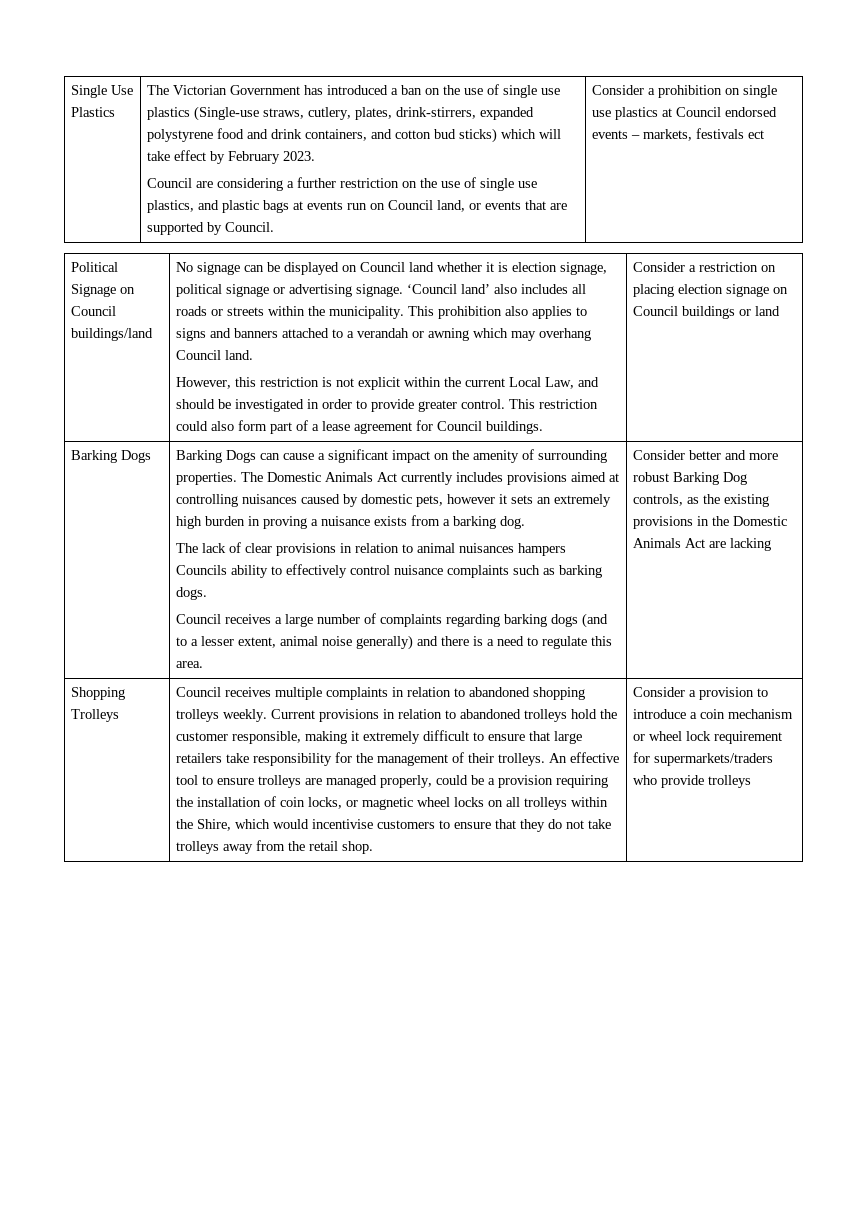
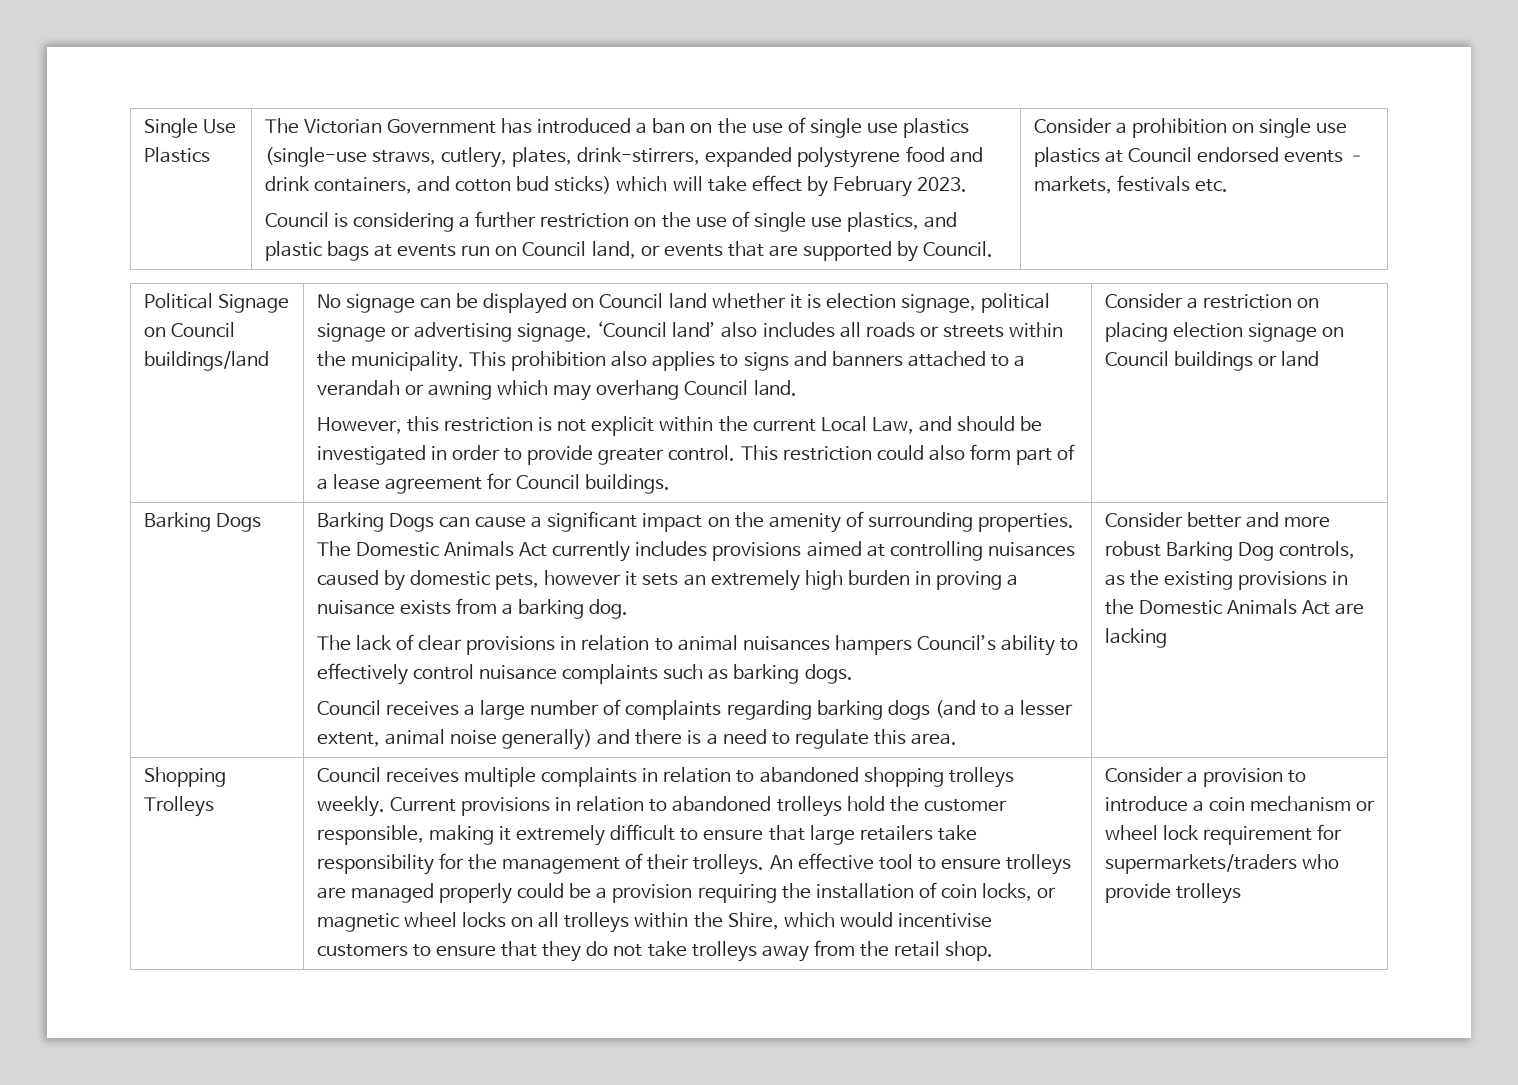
- The Victorian Government has introduced a ban on the use of single use plastics (Single-use straws, cutlery, plates, drink-stirrers, expanded polystyrene food and drink containers, and cotton bud sticks) which will take effect by February 2023.
+ The Victorian Government has introduced a ban on the use of single use plastics (single-use straws, cutlery, plates, drink-stirrers, expanded polystyrene food and drink containers, and cotton bud sticks) which will take effect by February 2023.
- Council are considering a further restriction on the use of single use plastics, and plastic bags at events run on Council land, or events that are supported by Council.
+ Council is considering a further restriction on the use of single use plastics, and plastic bags at events run on Council land, or events that are supported by Council.
- Consider a prohibition on single use plastics at Council endorsed events – markets, festivals ect
+ Consider a prohibition on single use plastics at Council endorsed events – markets, festivals etc.
- The lack of clear provisions in relation to animal nuisances hampers Councils ability to effectively control nuisance complaints such as barking dogs.
+ The lack of clear provisions in relation to animal nuisances hampers Council’s ability to effectively control nuisance complaints such as barking dogs.
- An effective tool to ensure trolleys are managed properly, could be a provision requiring the installation of coin locks, or magnetic wheel locks on all trolleys within the Shire, which would incentivise customers to ensure that they do not take trolleys away from the retail shop.
+ An effective tool to ensure trolleys are managed properly could be a provision requiring the installation of coin locks, or magnetic wheel locks on all trolleys within the Shire, which would incentivise customers to ensure that they do not take trolleys away from the retail shop.

